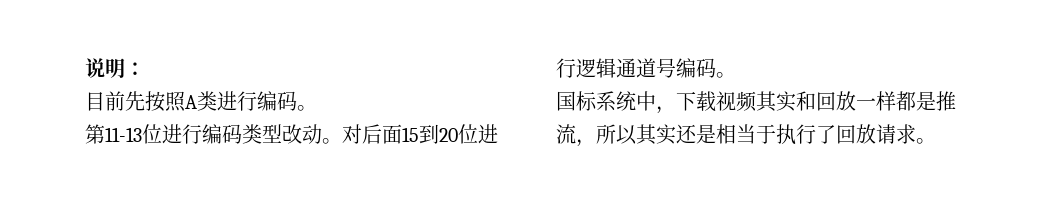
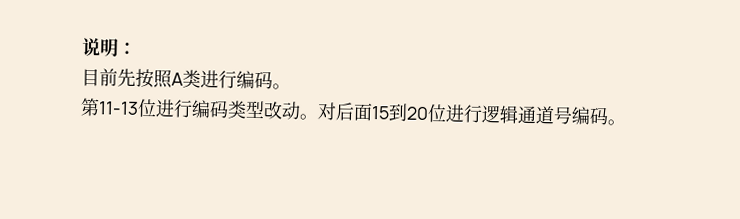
- 国标系统中，下载视频其实和回放一样都是推流，所以其实还是相当于执行了回放请求。

